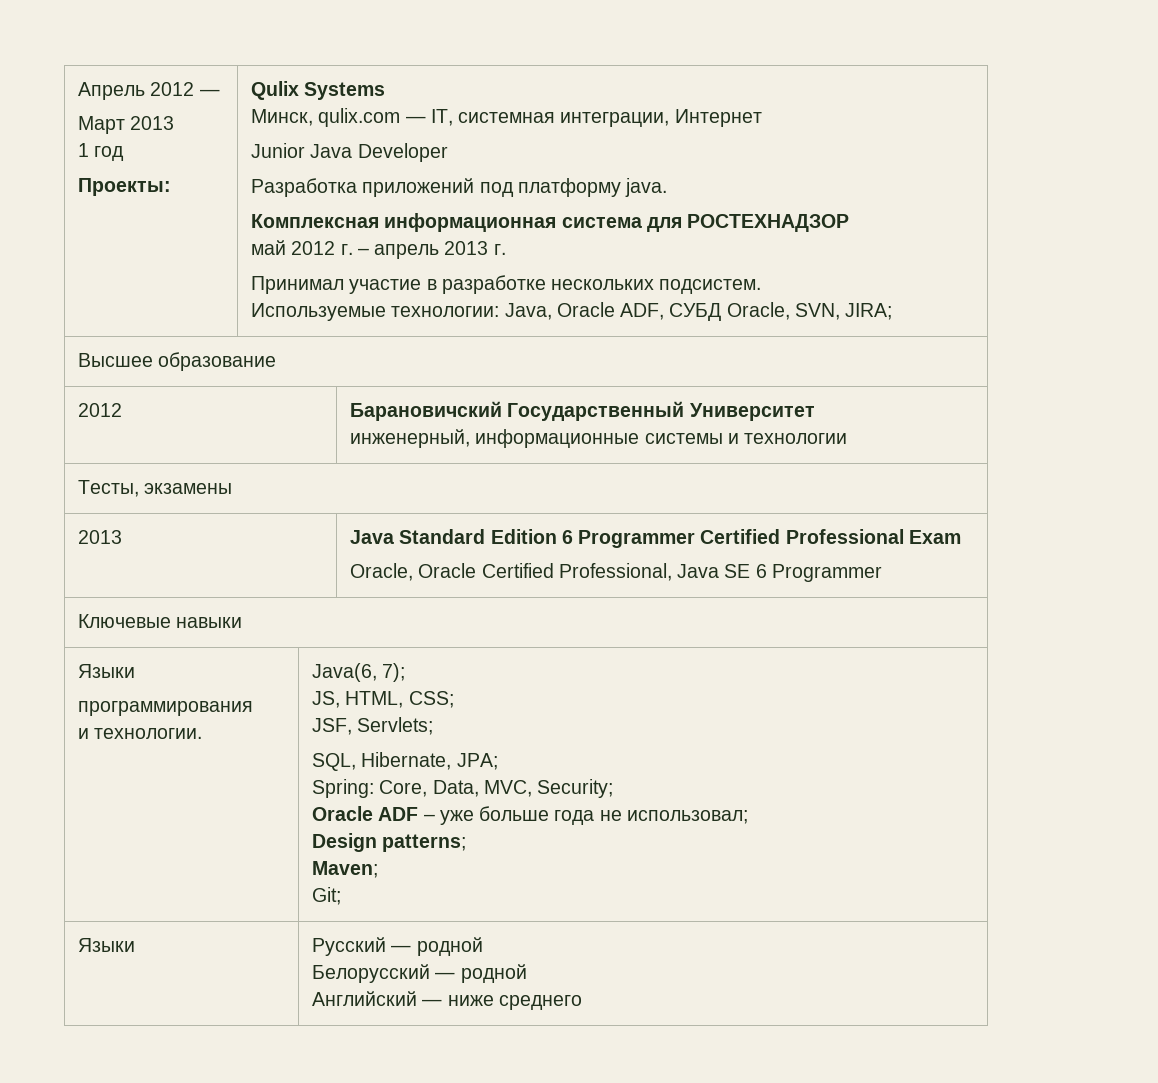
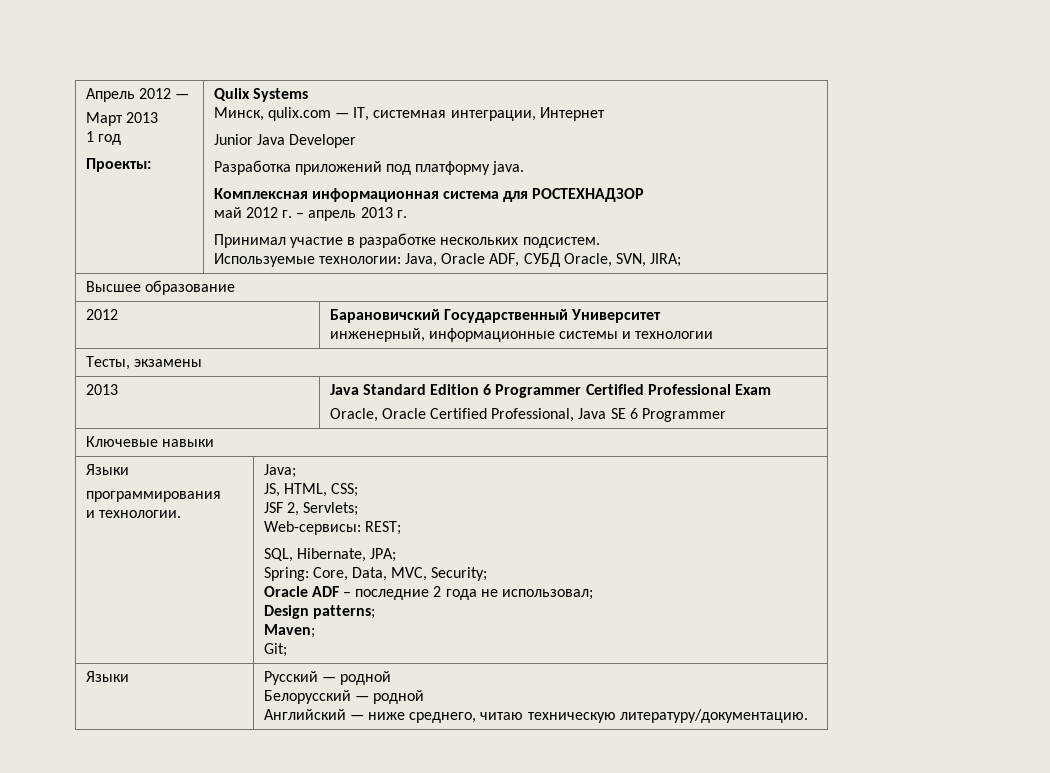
  Ключевые навыки
  Языки
  программирования
- и технологии. | Java(6, 7);
+ и технологии. | Java;
  JS, HTML, CSS;
- JSF, Servlets;
+ JSF 2, Servlets;
+ Web-сервисы: REST;
  SQL, Hibernate, JPA;
  Spring: Сore, Data, MVC, Security;
- Oracle ADF – уже больше года не использовал;
+ Oracle ADF – последние 2 года не использовал;
  Языки | Русский — родной
  Белорусский — родной
- Английский — ниже среднего
+ Английский — ниже среднего, читаю техническую литературу/документацию.

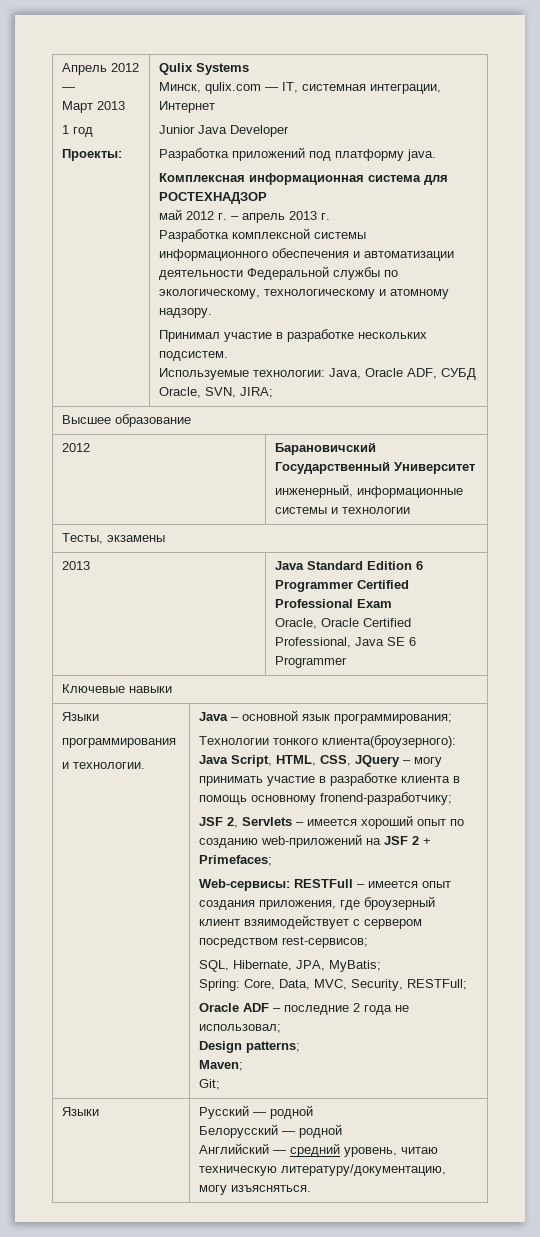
+ Разработка комплексной системы информационного обеспечения и автоматизации деятельности Федеральной службы по экологическому, технологическому и атомному надзору.
- Java;
- JS, HTML, CSS;
- JSF 2, Servlets;
- Web-сервисы: REST;
+ Java – основной язык программирования;
+ Технологии тонкого клиента(броузерного): Java Script, HTML, CSS, JQuery – могу принимать участие в разработке клиента в помощь основному fronend-разработчику;
+ JSF 2, Servlets – имеется хороший опыт по созданию web-приложений на JSF 2 + Primefaces;
+ Web-сервисы: RESTFull – имеется опыт создания приложения, где броузерный клиент взяимодействует с сервером посредством rest-сервисов;
- SQL, Hibernate, JPA;
+ SQL, Hibernate, JPA, MyBatis;
- Spring: Сore, Data, MVC, Security;
+ Spring: Сore, Data, MVC, Security, RESTFull;
  Языки | Русский — родной
  Белорусский — родной
- Английский — ниже среднего, читаю техническую литературу/документацию.
+ Английский — средний уровень, читаю техническую литературу/документацию, могу изъясняться.

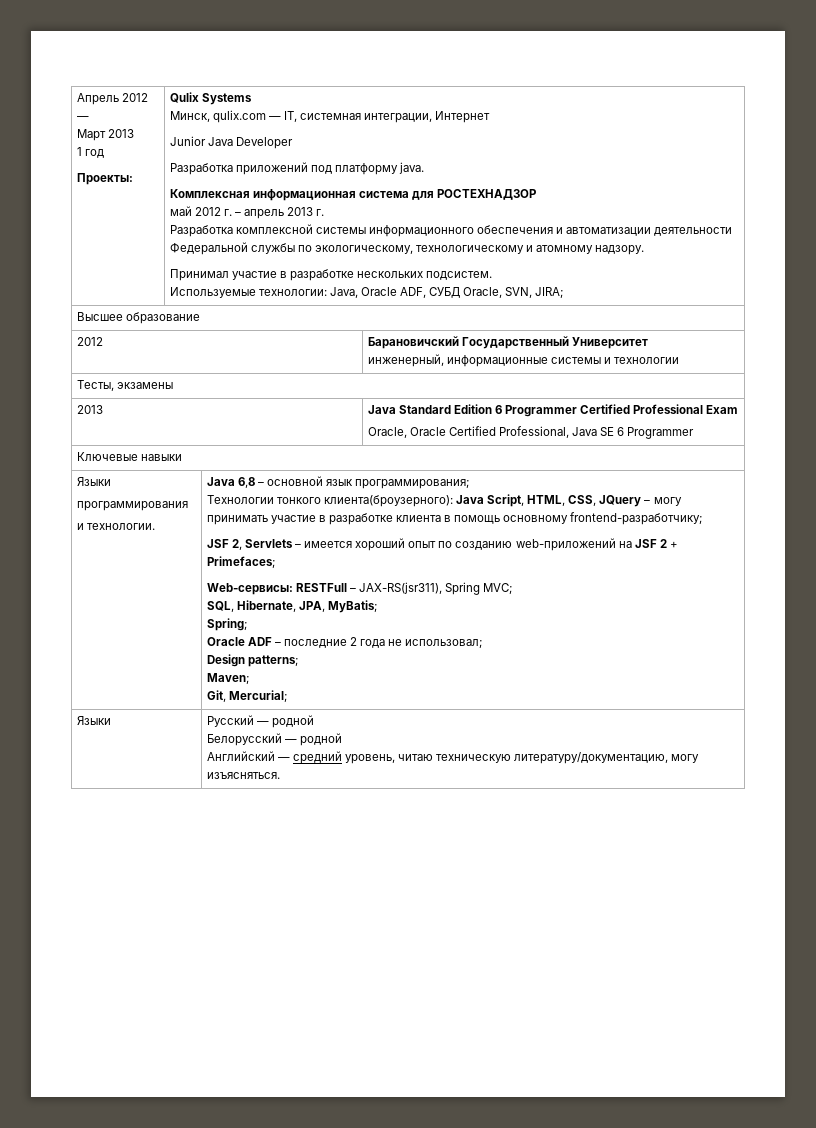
- Java – основной язык программирования;
+ Java 6,8 – основной язык программирования;
- Технологии тонкого клиента(броузерного): Java Script, HTML, CSS, JQuery – могу принимать участие в разработке клиента в помощь основному fronend-разработчику;
+ Технологии тонкого клиента(броузерного): Java Script, HTML, CSS, JQuery – могу принимать участие в разработке клиента в помощь основному frontend-разработчику;
- Web-сервисы: RESTFull – имеется опыт создания приложения, где броузерный клиент взяимодействует с сервером посредством rest-сервисов;
+ Web-сервисы: RESTFull – JAX-RS(jsr311), Spring MVC;
  SQL, Hibernate, JPA, MyBatis;
- Spring: Сore, Data, MVC, Security, RESTFull;
+ Spring;
- Git;
+ Git, Mercurial;

